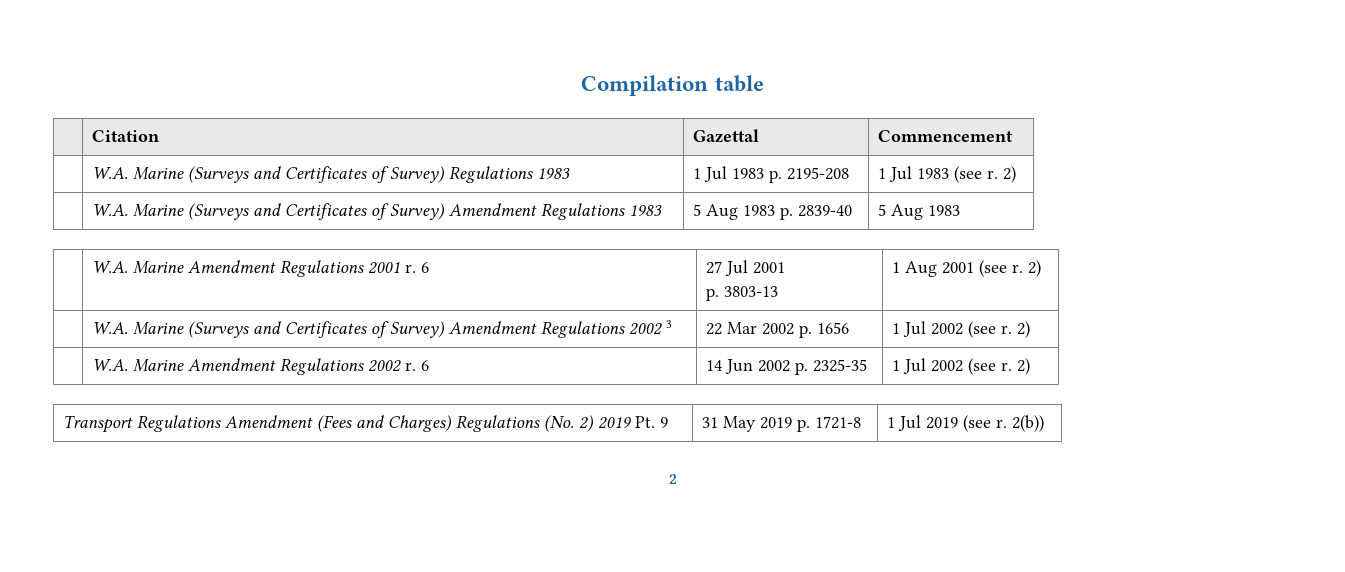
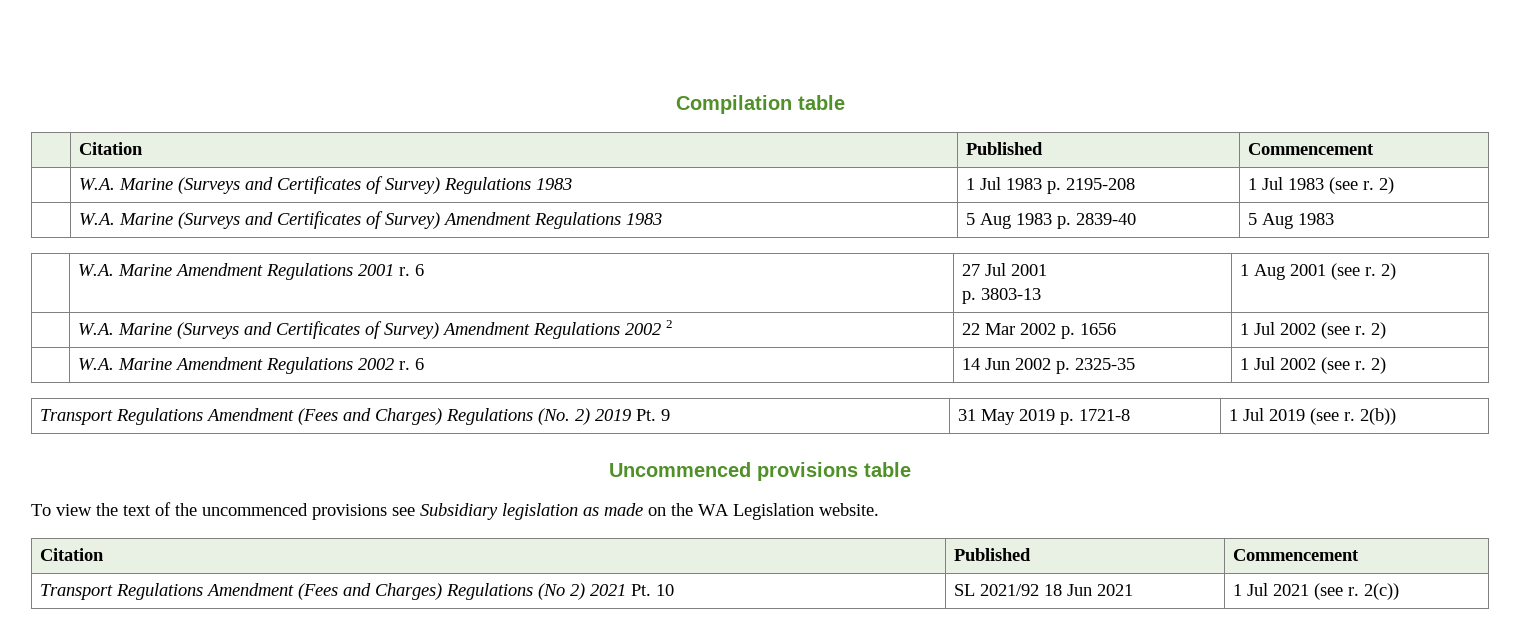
- | Citation | Gazettal | Commencement
+ | Citation | Published | Commencement
- | W.A. Marine (Surveys and Certificates of Survey) Amendment Regulations 2002 3 | 22 Mar 2002 p. 1656 | 1 Jul 2002 (see r. 2)
+ | W.A. Marine (Surveys and Certificates of Survey) Amendment Regulations 2002 2 | 22 Mar 2002 p. 1656 | 1 Jul 2002 (see r. 2)
- 2
+ Uncommenced provisions table
+ To view the text of the uncommenced provisions see Subsidiary legislation as made on the WA Legislation website.
+ Citation | Published | Commencement
+ Transport Regulations Amendment (Fees and Charges) Regulations (No 2) 2021 Pt. 10 | SL 2021/92 18 Jun 2021 | 1 Jul 2021 (see r. 2(c))

